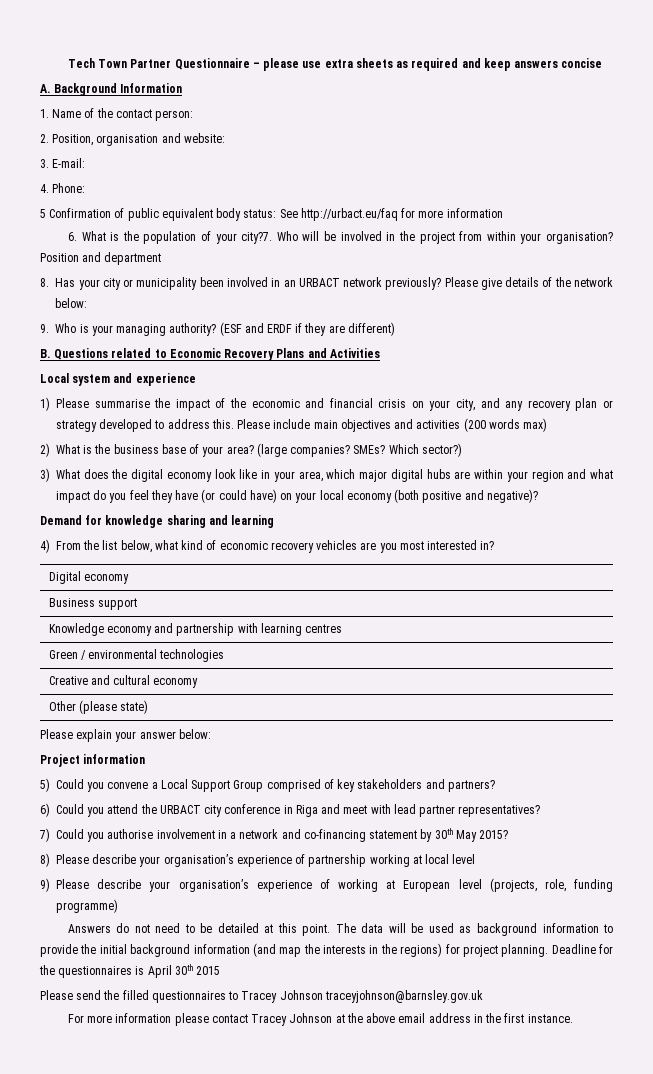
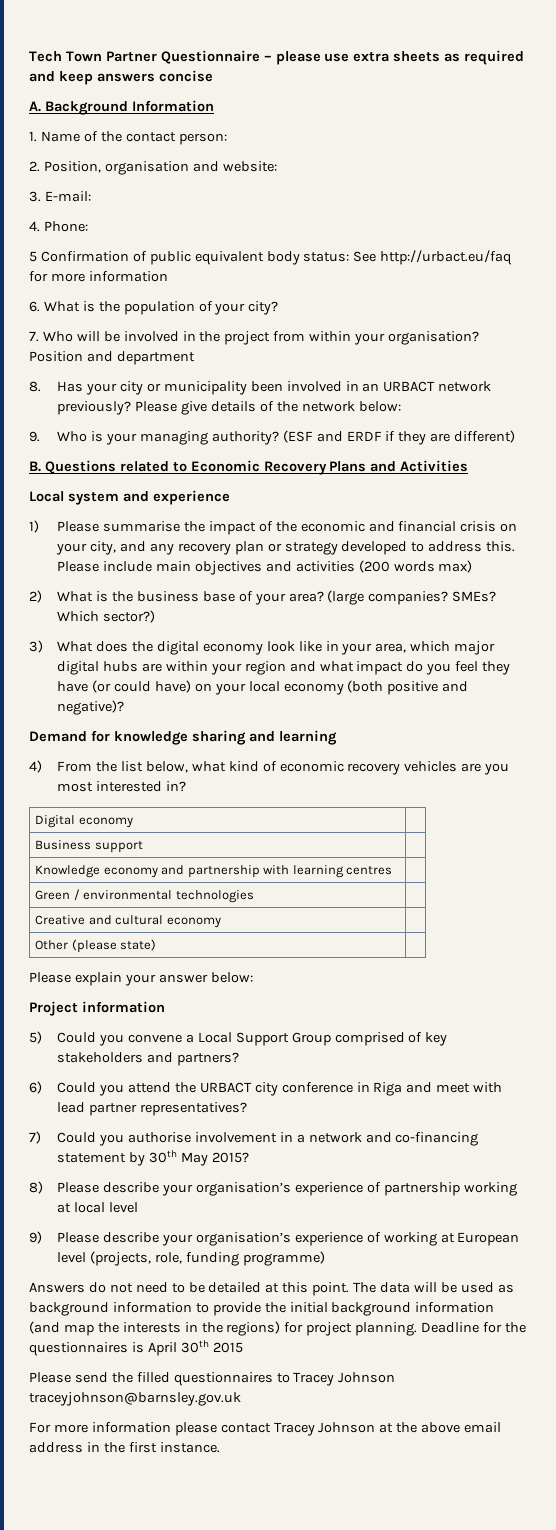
- 6. What is the population of your city?7. Who will be involved in the project from within your organisation?
+ 6. What is the population of your city?
+ 7. Who will be involved in the project from within your organisation?

